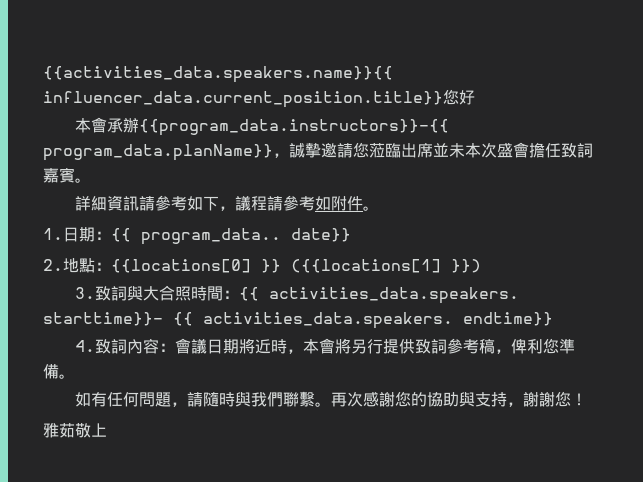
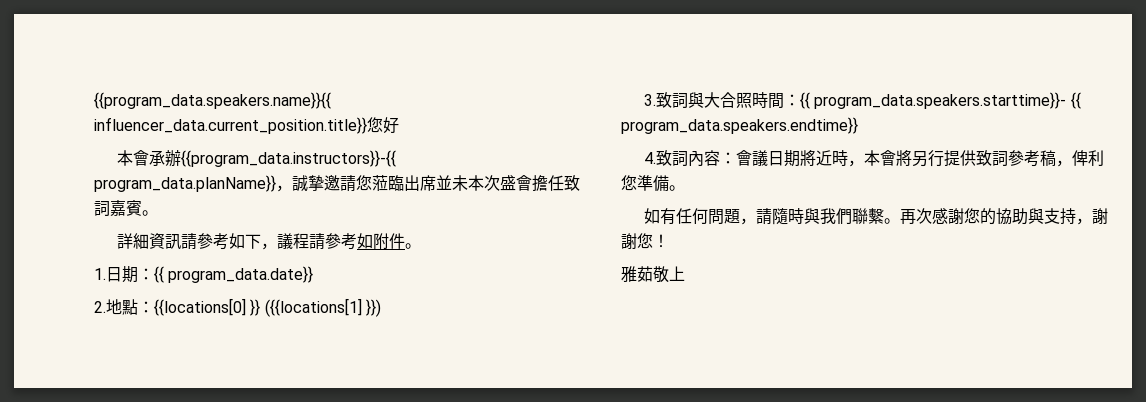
- {{activities_data.speakers.name}}{{ influencer_data.current_position.title}}您好
+ {{program_data.speakers.name}}{{ influencer_data.current_position.title}}您好
- 1.日期：{{ program_data.. date}}
+ 1.日期：{{ program_data.date}}
- 3.致詞與大合照時間：{{ activities_data.speakers. starttime}}- {{ activities_data.speakers. endtime}}
+ 3.致詞與大合照時間：{{ program_data.speakers.starttime}}- {{ program_data.speakers.endtime}}

